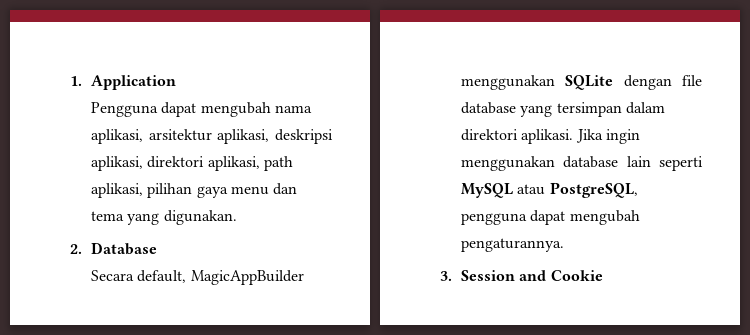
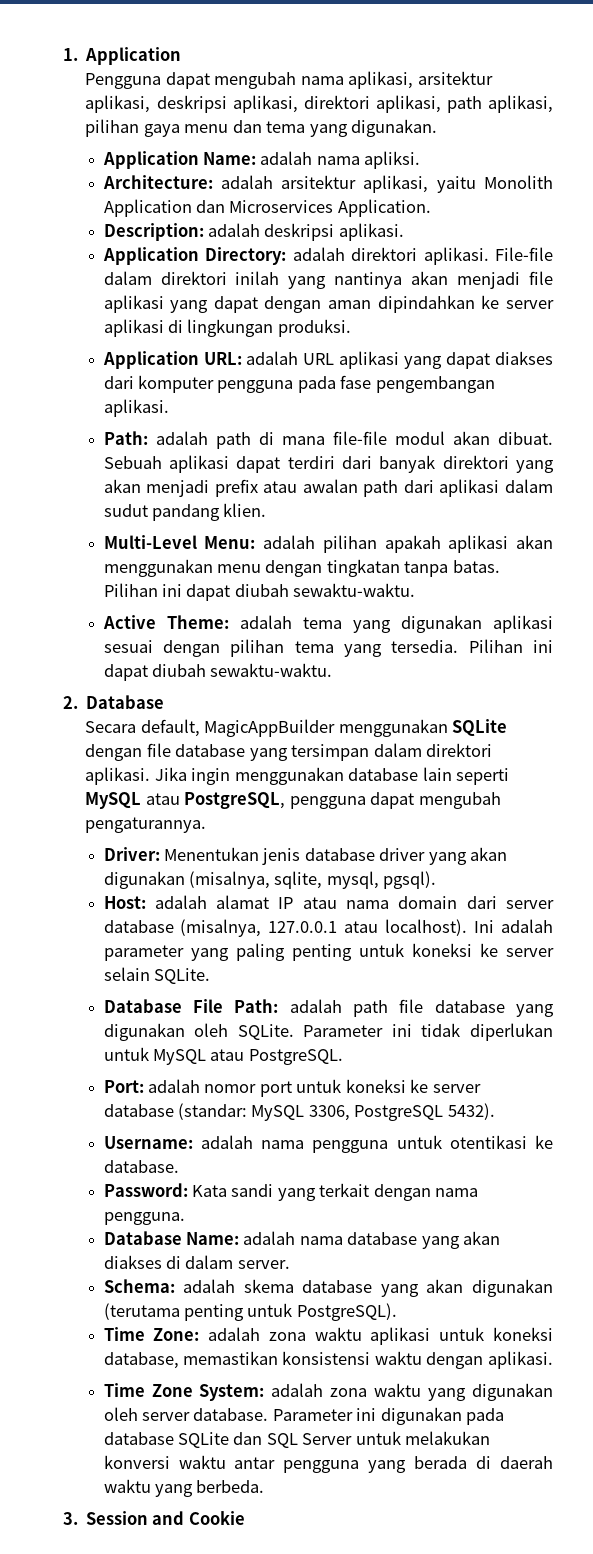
+ Application Name: adalah nama apliksi.
+ Architecture: adalah arsitektur aplikasi, yaitu Monolith Application dan Microservices Application.
+ Description: adalah deskripsi aplikasi.
+ Application Directory: adalah direktori aplikasi. File-file dalam direktori inilah yang nantinya akan menjadi file aplikasi yang dapat dengan aman dipindahkan ke server aplikasi di lingkungan produksi.
+ Application URL: adalah URL aplikasi yang dapat diakses dari komputer pengguna pada fase pengembangan aplikasi.
+ Path: adalah path di mana file-file modul akan dibuat. Sebuah aplikasi dapat terdiri dari banyak direktori yang akan menjadi prefix atau awalan path dari aplikasi dalam sudut pandang klien.
+ Multi-Level Menu: adalah pilihan apakah aplikasi akan menggunakan menu dengan tingkatan tanpa batas. Pilihan ini dapat diubah sewaktu-waktu.
+ Active Theme: adalah tema yang digunakan aplikasi sesuai dengan pilihan tema yang tersedia. Pilihan ini dapat diubah sewaktu-waktu.
+ Driver: Menentukan jenis database driver yang akan digunakan (misalnya, sqlite, mysql, pgsql).
+ Host: adalah alamat IP atau nama domain dari server database (misalnya, 127.0.0.1 atau localhost). Ini adalah parameter yang paling penting untuk koneksi ke server selain SQLite.
+ Database File Path: adalah path file database yang digunakan oleh SQLite. Parameter ini tidak diperlukan untuk MySQL atau PostgreSQL.
+ Port: adalah nomor port untuk koneksi ke server database (standar: MySQL 3306, PostgreSQL 5432).
+ Username: adalah nama pengguna untuk otentikasi ke database.
+ Password: Kata sandi yang terkait dengan nama pengguna.
+ Database Name: adalah nama database yang akan diakses di dalam server.
+ Schema: adalah skema database yang akan digunakan (terutama penting untuk PostgreSQL).
+ Time Zone: adalah zona waktu aplikasi untuk koneksi database, memastikan konsistensi waktu dengan aplikasi.
+ Time Zone System: adalah zona waktu yang digunakan oleh server database. Parameter ini digunakan pada database SQLite dan SQL Server untuk melakukan konversi waktu antar pengguna yang berada di daerah waktu yang berbeda.

